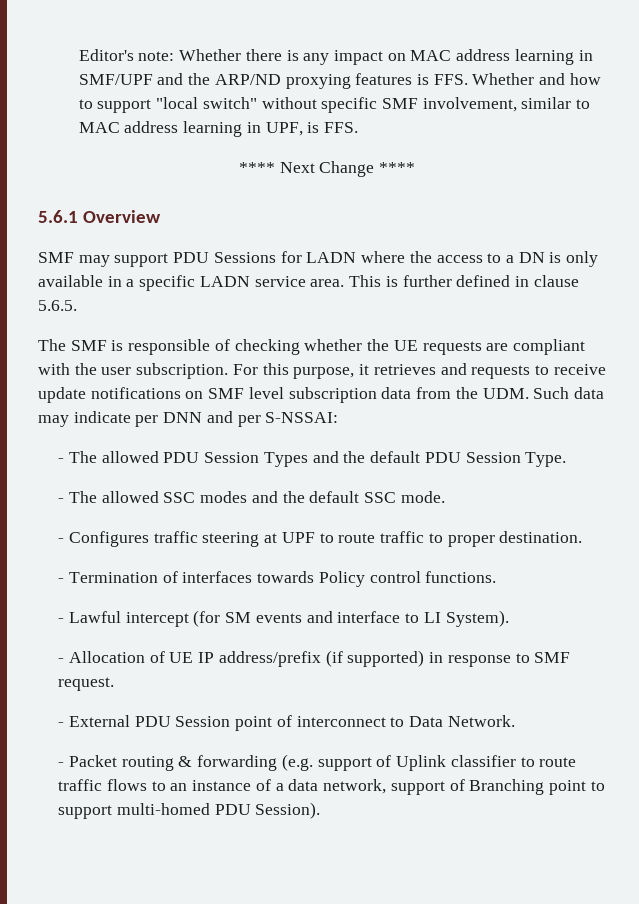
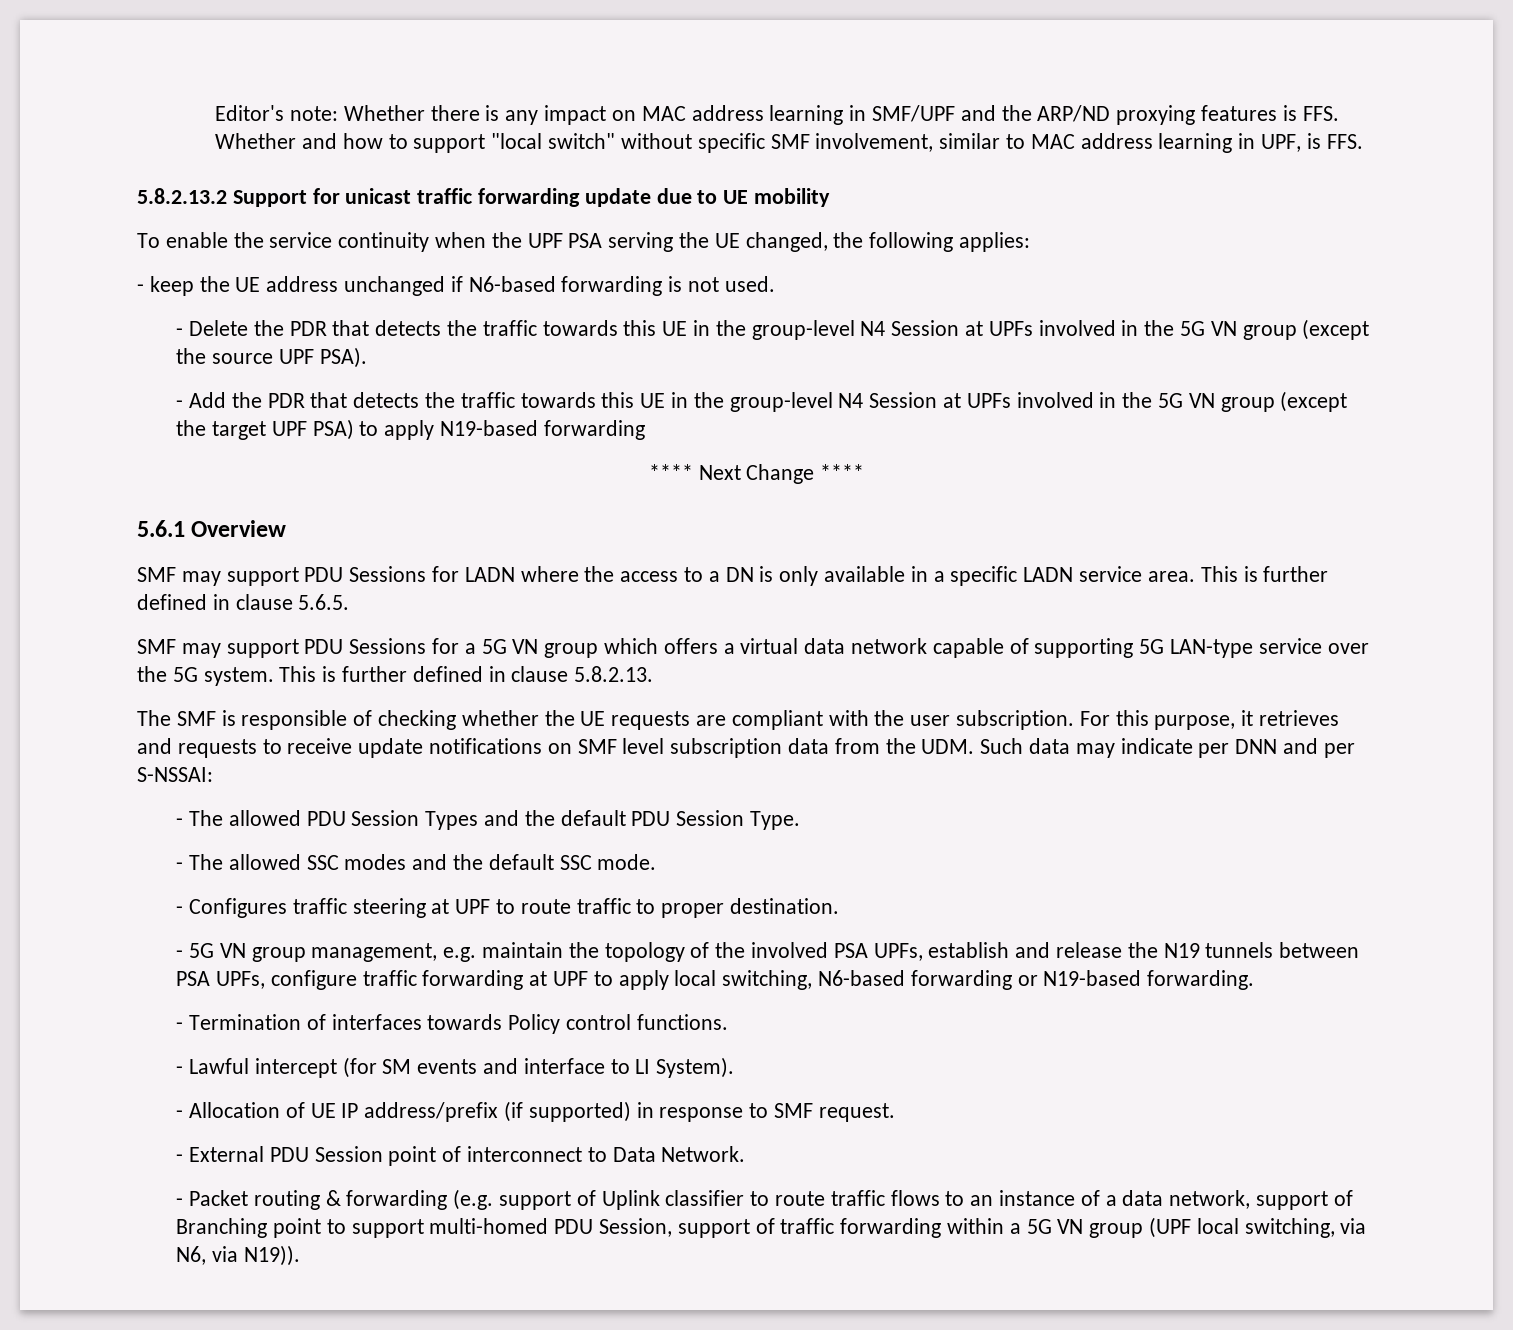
+ 5.8.2.13.2 Support for unicast traffic forwarding update due to UE mobility
+ To enable the service continuity when the UPF PSA serving the UE changed, the following applies:
+ - keep the UE address unchanged if N6-based forwarding is not used.
+ - Delete the PDR that detects the traffic towards this UE in the group-level N4 Session at UPFs involved in the 5G VN group (except the source UPF PSA).
+ - Add the PDR that detects the traffic towards this UE in the group-level N4 Session at UPFs involved in the 5G VN group (except the target UPF PSA) to apply N19-based forwarding
+ SMF may support PDU Sessions for a 5G VN group which offers a virtual data network capable of supporting 5G LAN-type service over the 5G system. This is further defined in clause 5.8.2.13.
+ - 5G VN group management, e.g. maintain the topology of the involved PSA UPFs, establish and release the N19 tunnels between PSA UPFs, configure traffic forwarding at UPF to apply local switching, N6-based forwarding or N19-based forwarding.
- - Packet routing & forwarding (e.g. support of Uplink classifier to route traffic flows to an instance of a data network, support of Branching point to support multi-homed PDU Session).
+ - Packet routing & forwarding (e.g. support of Uplink classifier to route traffic flows to an instance of a data network, support of Branching point to support multi-homed PDU Session, support of traffic forwarding within a 5G VN group (UPF local switching, via N6, via N19)).

